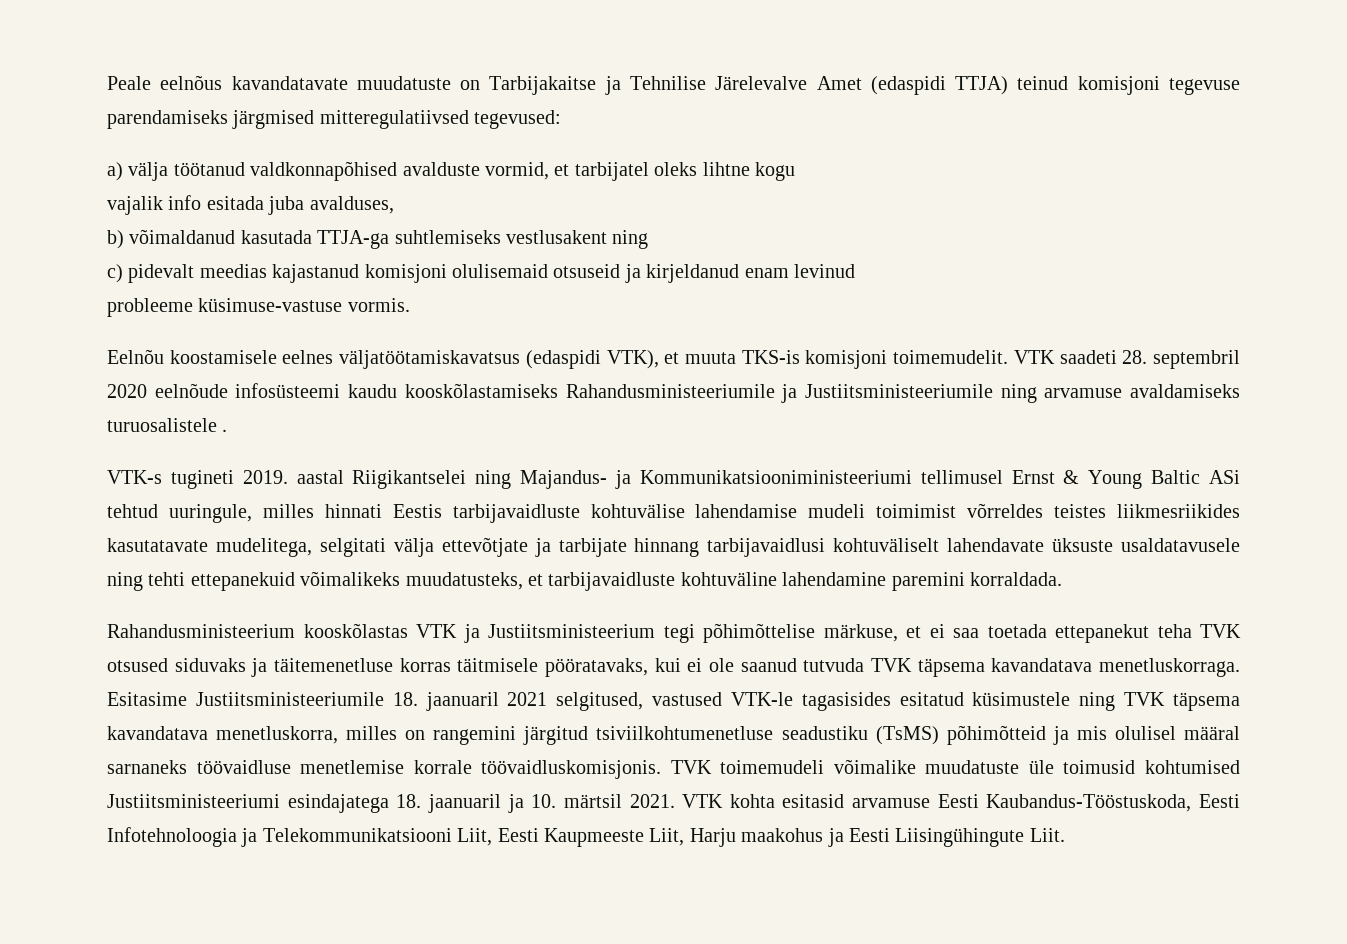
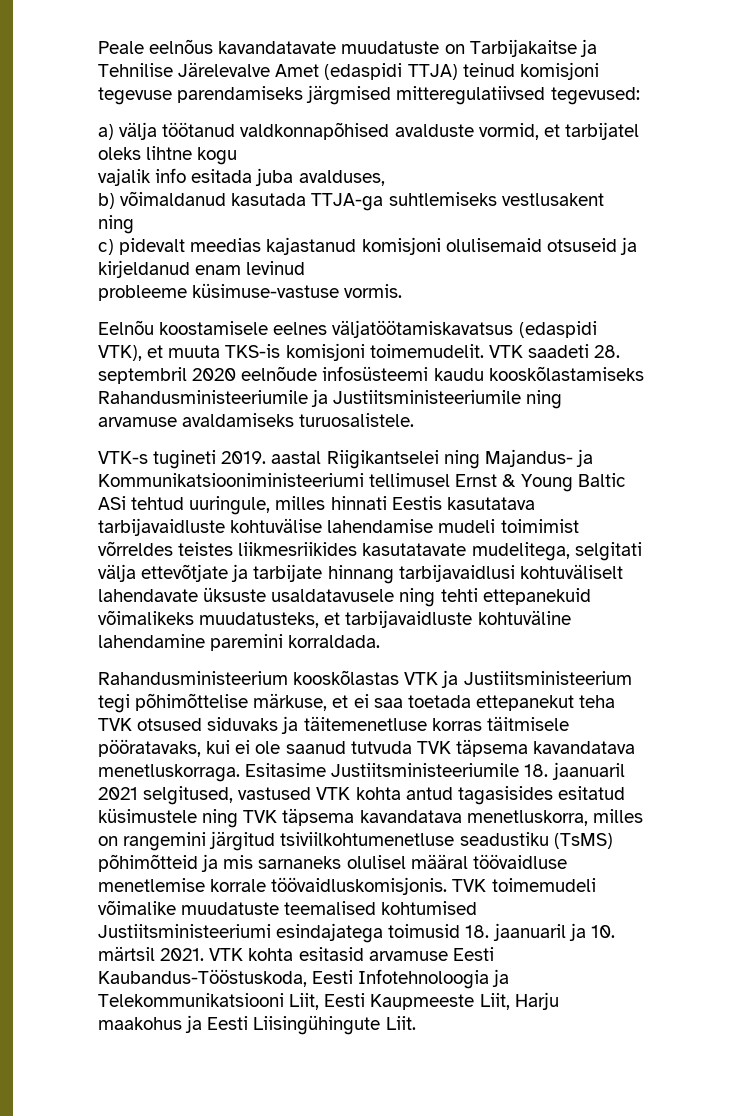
- VTK saadeti 28. septembril 2020 eelnõude infosüsteemi kaudu kooskõlastamiseks Rahandusministeeriumile ja Justiitsministeeriumile ning arvamuse avaldamiseks turuosalistele .
+ VTK saadeti 28. septembril 2020 eelnõude infosüsteemi kaudu kooskõlastamiseks Rahandusministeeriumile ja Justiitsministeeriumile ning arvamuse avaldamiseks turuosalistele.
- VTK-s tugineti 2019. aastal Riigikantselei ning Majandus- ja Kommunikatsiooniministeeriumi tellimusel Ernst & Young Baltic ASi tehtud uuringule, milles hinnati Eestis tarbijavaidluste kohtuvälise lahendamise mudeli toimimist võrreldes teistes liikmesriikides kasutatavate mudelitega, selgitati välja ettevõtjate ja tarbijate hinnang tarbijavaidlusi kohtuväliselt lahendavate üksuste usaldatavusele ning tehti ettepanekuid võimalikeks muudatusteks, et tarbijavaidluste kohtuväline lahendamine paremini korraldada.
+ VTK-s tugineti 2019. aastal Riigikantselei ning Majandus- ja Kommunikatsiooniministeeriumi tellimusel Ernst & Young Baltic ASi tehtud uuringule, milles hinnati Eestis kasutatava tarbijavaidluste kohtuvälise lahendamise mudeli toimimist võrreldes teistes liikmesriikides kasutatavate mudelitega, selgitati välja ettevõtjate ja tarbijate hinnang tarbijavaidlusi kohtuväliselt lahendavate üksuste usaldatavusele ning tehti ettepanekuid võimalikeks muudatusteks, et tarbijavaidluste kohtuväline lahendamine paremini korraldada.
- Esitasime Justiitsministeeriumile 18. jaanuaril 2021 selgitused, vastused VTK-le tagasisides esitatud küsimustele ning TVK täpsema kavandatava menetluskorra, milles on rangemini järgitud tsiviilkohtumenetluse seadustiku (TsMS) põhimõtteid ja mis olulisel määral sarnaneks töövaidluse menetlemise korrale töövaidluskomisjonis.
+ Esitasime Justiitsministeeriumile 18. jaanuaril 2021 selgitused, vastused VTK kohta antud tagasisides esitatud küsimustele ning TVK täpsema kavandatava menetluskorra, milles on rangemini järgitud tsiviilkohtumenetluse seadustiku (TsMS) põhimõtteid ja mis sarnaneks olulisel määral töövaidluse menetlemise korrale töövaidluskomisjonis.
- TVK toimemudeli võimalike muudatuste üle toimusid kohtumised Justiitsministeeriumi esindajatega 18. jaanuaril ja 10. märtsil 2021.
+ TVK toimemudeli võimalike muudatuste teemalised kohtumised Justiitsministeeriumi esindajatega toimusid 18. jaanuaril ja 10. märtsil 2021.

